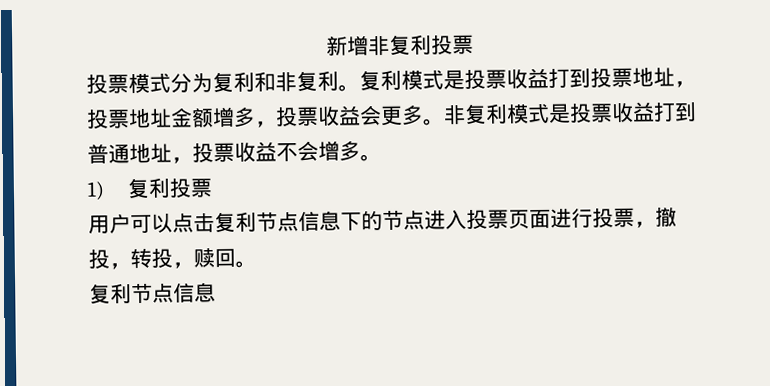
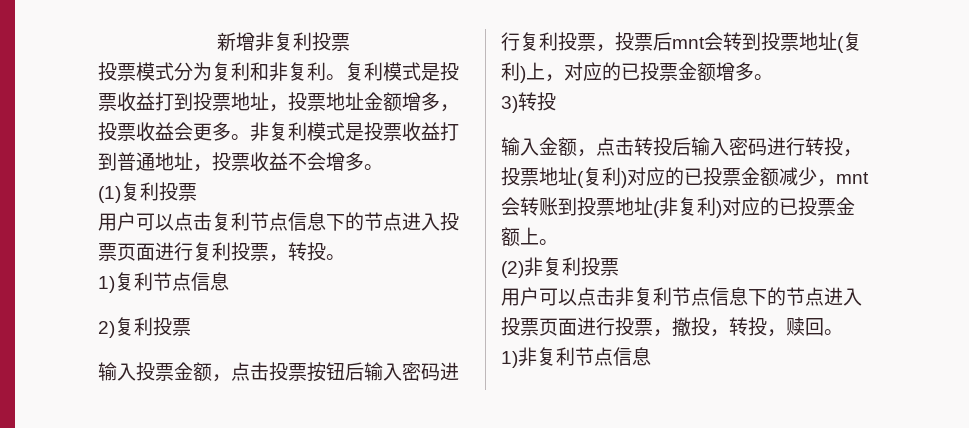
- 1)复利投票
+ (1)复利投票
- 用户可以点击复利节点信息下的节点进入投票页面进行投票，撤投，转投，赎回。
- 复利节点信息
+ 用户可以点击复利节点信息下的节点进入投票页面进行复利投票，转投。
+ 1)复利节点信息
+ 2)复利投票
+ 输入投票金额，点击投票按钮后输入密码进行复利投票，投票后mnt会转到投票地址(复利)上，对应的已投票金额增多。
+ 3)转投
+ 输入金额，点击转投后输入密码进行转投，投票地址(复利)对应的已投票金额减少，mnt会转账到投票地址(非复利)对应的已投票金额上。
+ (2)非复利投票
+ 用户可以点击非复利节点信息下的节点进入投票页面进行投票，撤投，转投，赎回。
+ 1)非复利节点信息

